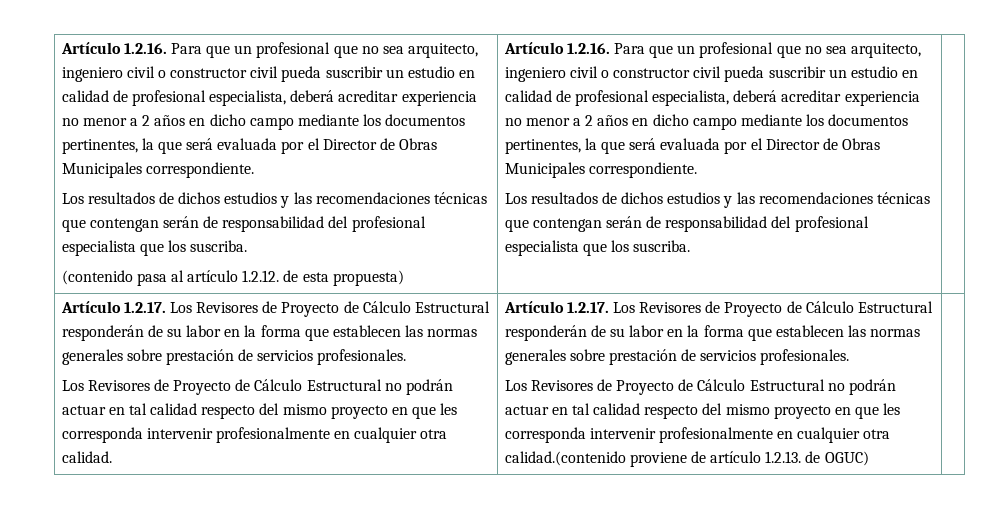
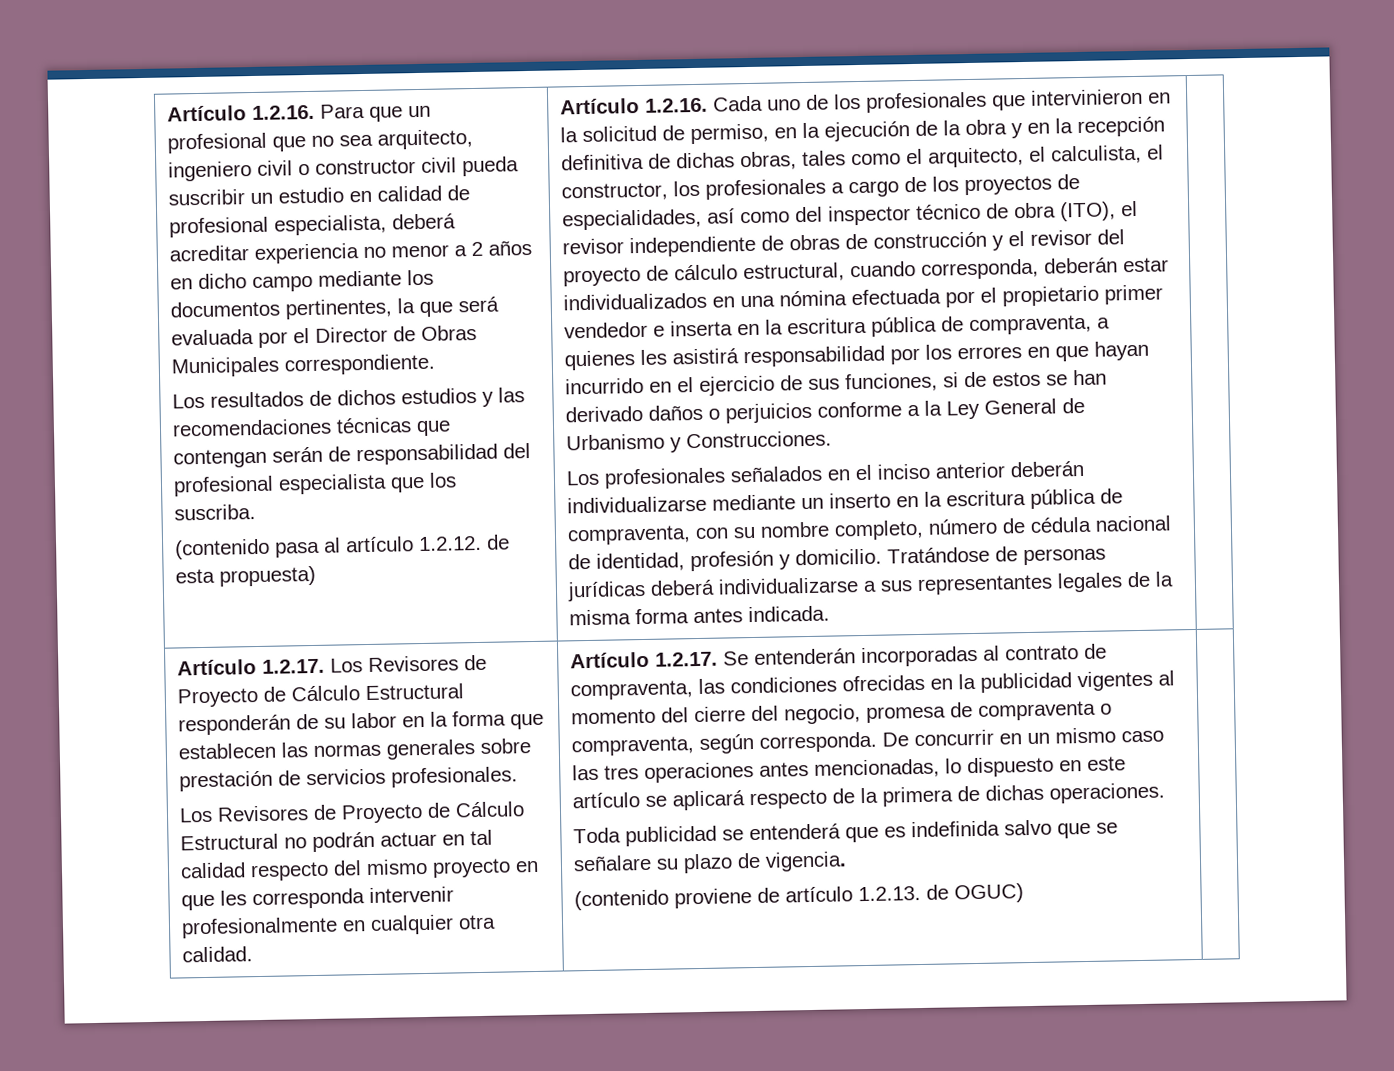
- (contenido pasa al artículo 1.2.12. de esta propuesta) | Artículo 1.2.16. Para que un profesional que no sea arquitecto, ingeniero civil o constructor civil pueda suscribir un estudio en calidad de profesional especialista, deberá acreditar experiencia no menor a 2 años en dicho campo mediante los documentos pertinentes, la que será evaluada por el Director de Obras Municipales correspondiente.
- Los resultados de dichos estudios y las recomendaciones técnicas que contengan serán de responsabilidad del profesional especialista que los suscriba.
+ (contenido pasa al artículo 1.2.12. de esta propuesta) | Artículo 1.2.16. Cada uno de los profesionales que intervinieron en la solicitud de permiso, en la ejecución de la obra y en la recepción definitiva de dichas obras, tales como el arquitecto, el calculista, el constructor, los profesionales a cargo de los proyectos de especialidades, así como del inspector técnico de obra (ITO), el revisor independiente de obras de construcción y el revisor del proyecto de cálculo estructural, cuando corresponda, deberán estar individualizados en una nómina efectuada por el propietario primer vendedor e inserta en la escritura pública de compraventa, a quienes les asistirá responsabilidad por los errores en que hayan incurrido en el ejercicio de sus funciones, si de estos se han derivado daños o perjuicios conforme a la Ley General de Urbanismo y Construcciones.
+ Los profesionales señalados en el inciso anterior deberán individualizarse mediante un inserto en la escritura pública de compraventa, con su nombre completo, número de cédula nacional de identidad, profesión y domicilio. Tratándose de personas jurídicas deberá individualizarse a sus representantes legales de la misma forma antes indicada.
- Los Revisores de Proyecto de Cálculo Estructural no podrán actuar en tal calidad respecto del mismo proyecto en que les corresponda intervenir profesionalmente en cualquier otra calidad. | Artículo 1.2.17. Los Revisores de Proyecto de Cálculo Estructural responderán de su labor en la forma que establecen las normas generales sobre prestación de servicios profesionales.
- Los Revisores de Proyecto de Cálculo Estructural no podrán actuar en tal calidad respecto del mismo proyecto en que les corresponda intervenir profesionalmente en cualquier otra calidad.(contenido proviene de artículo 1.2.13. de OGUC)
+ Los Revisores de Proyecto de Cálculo Estructural no podrán actuar en tal calidad respecto del mismo proyecto en que les corresponda intervenir profesionalmente en cualquier otra calidad. | Artículo 1.2.17. Se entenderán incorporadas al contrato de compraventa, las condiciones ofrecidas en la publicidad vigentes al momento del cierre del negocio, promesa de compraventa o compraventa, según corresponda. De concurrir en un mismo caso las tres operaciones antes mencionadas, lo dispuesto en este artículo se aplicará respecto de la primera de dichas operaciones.
+ Toda publicidad se entenderá que es indefinida salvo que se señalare su plazo de vigencia.
+ (contenido proviene de artículo 1.2.13. de OGUC)

